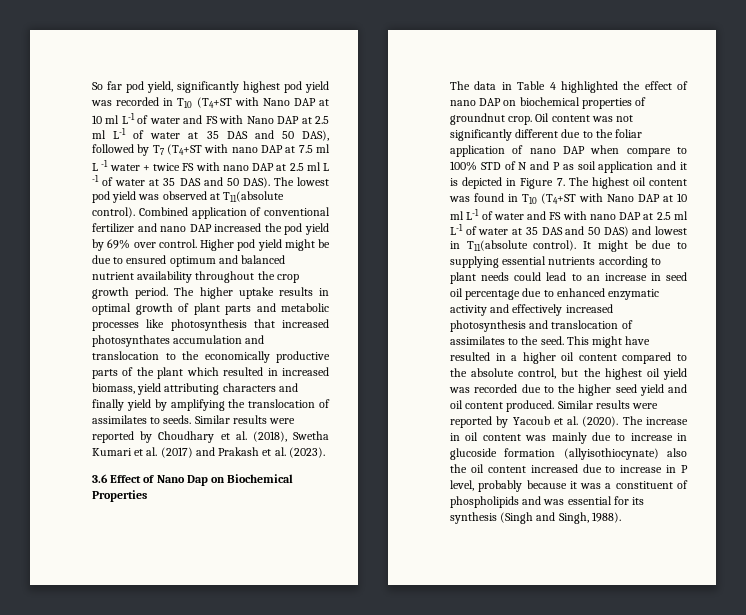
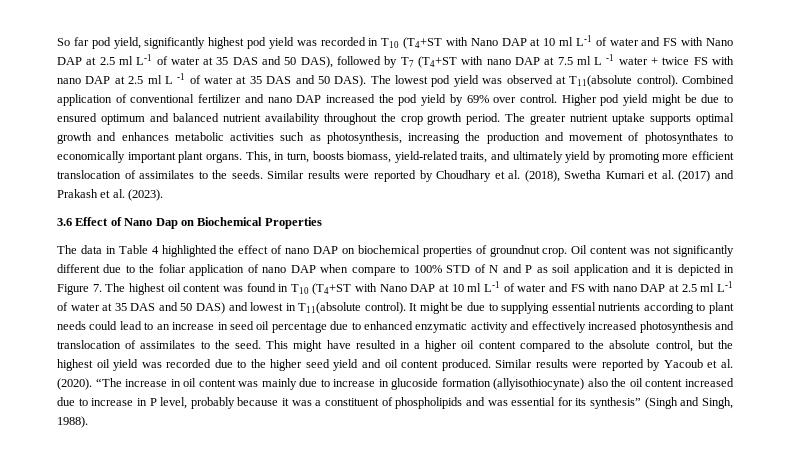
- The higher uptake results in optimal growth of plant parts and metabolic processes like photosynthesis that increased photosynthates accumulation and translocation to the economically productive parts of the plant which resulted in increased biomass, yield attributing characters and finally yield by amplifying the translocation of assimilates to seeds.
+ The greater nutrient uptake supports optimal growth and enhances metabolic activities such as photosynthesis, increasing the production and movement of photosynthates to economically important plant organs. This, in turn, boosts biomass, yield-related traits, and ultimately yield by promoting more efficient translocation of assimilates to the seeds.
- The increase in oil content was mainly due to increase in glucoside formation (allyisothiocynate) also the oil content increased due to increase in P level, probably because it was a constituent of phospholipids and was essential for its synthesis (Singh and Singh, 1988).
+ “The increase in oil content was mainly due to increase in glucoside formation (allyisothiocynate) also the oil content increased due to increase in P level, probably because it was a constituent of phospholipids and was essential for its synthesis” (Singh and Singh, 1988).

